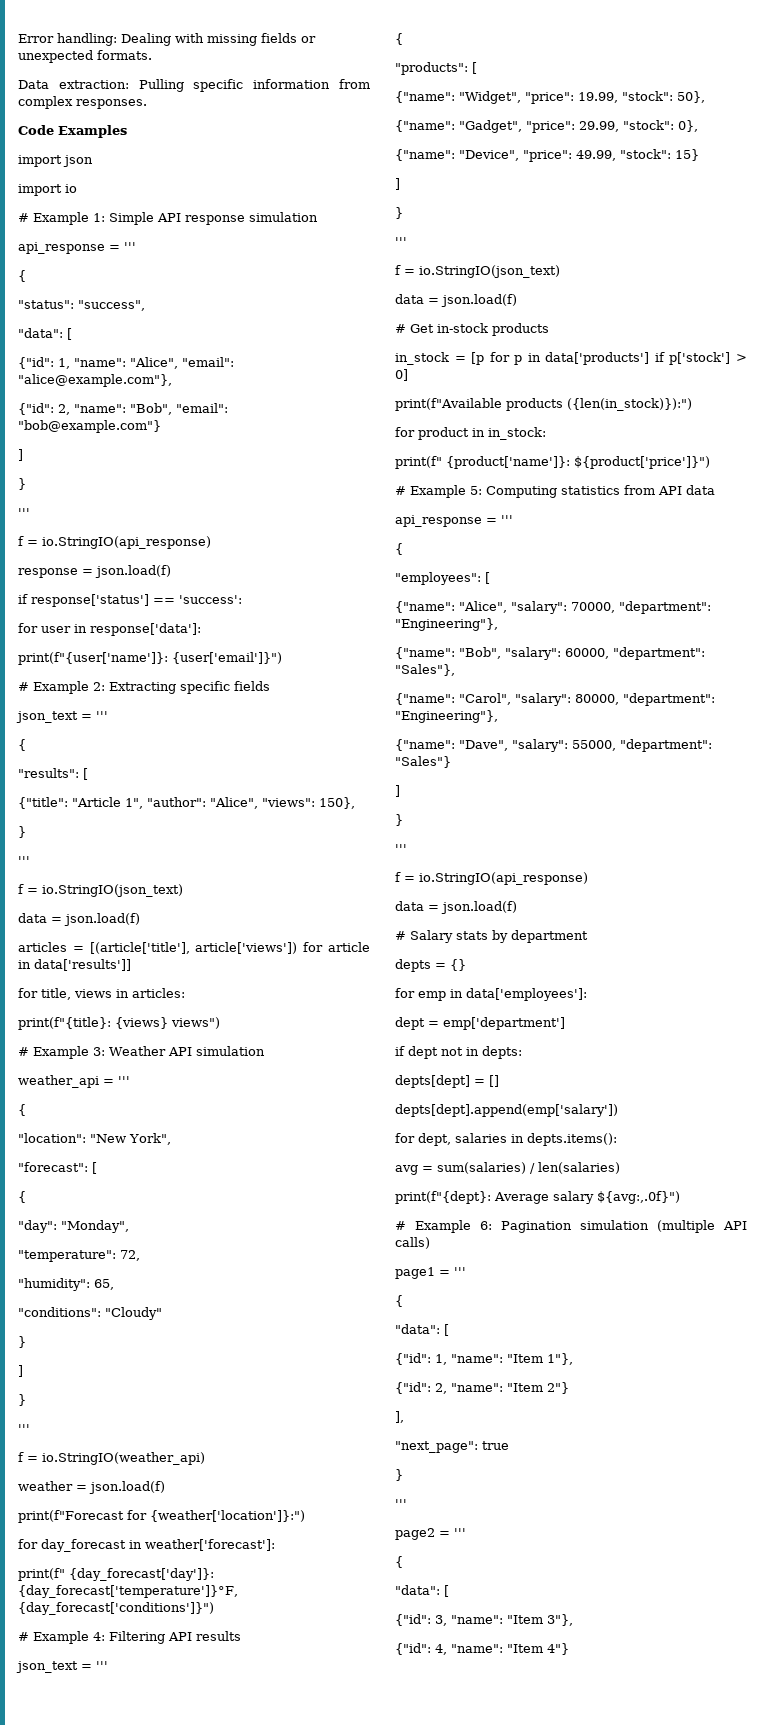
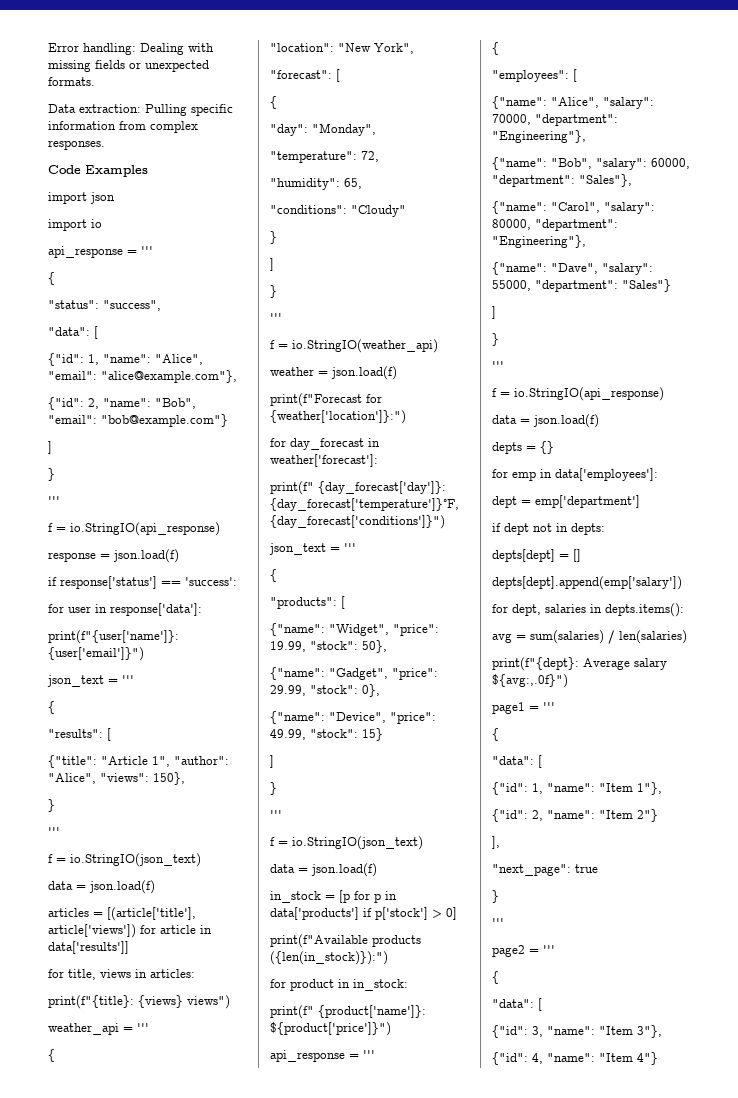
- # Example 1: Simple API response simulation
- # Example 2: Extracting specific fields
- # Example 3: Weather API simulation
- # Example 4: Filtering API results
- # Get in-stock products
- # Example 5: Computing statistics from API data
- # Salary stats by department
- # Example 6: Pagination simulation (multiple API calls)

